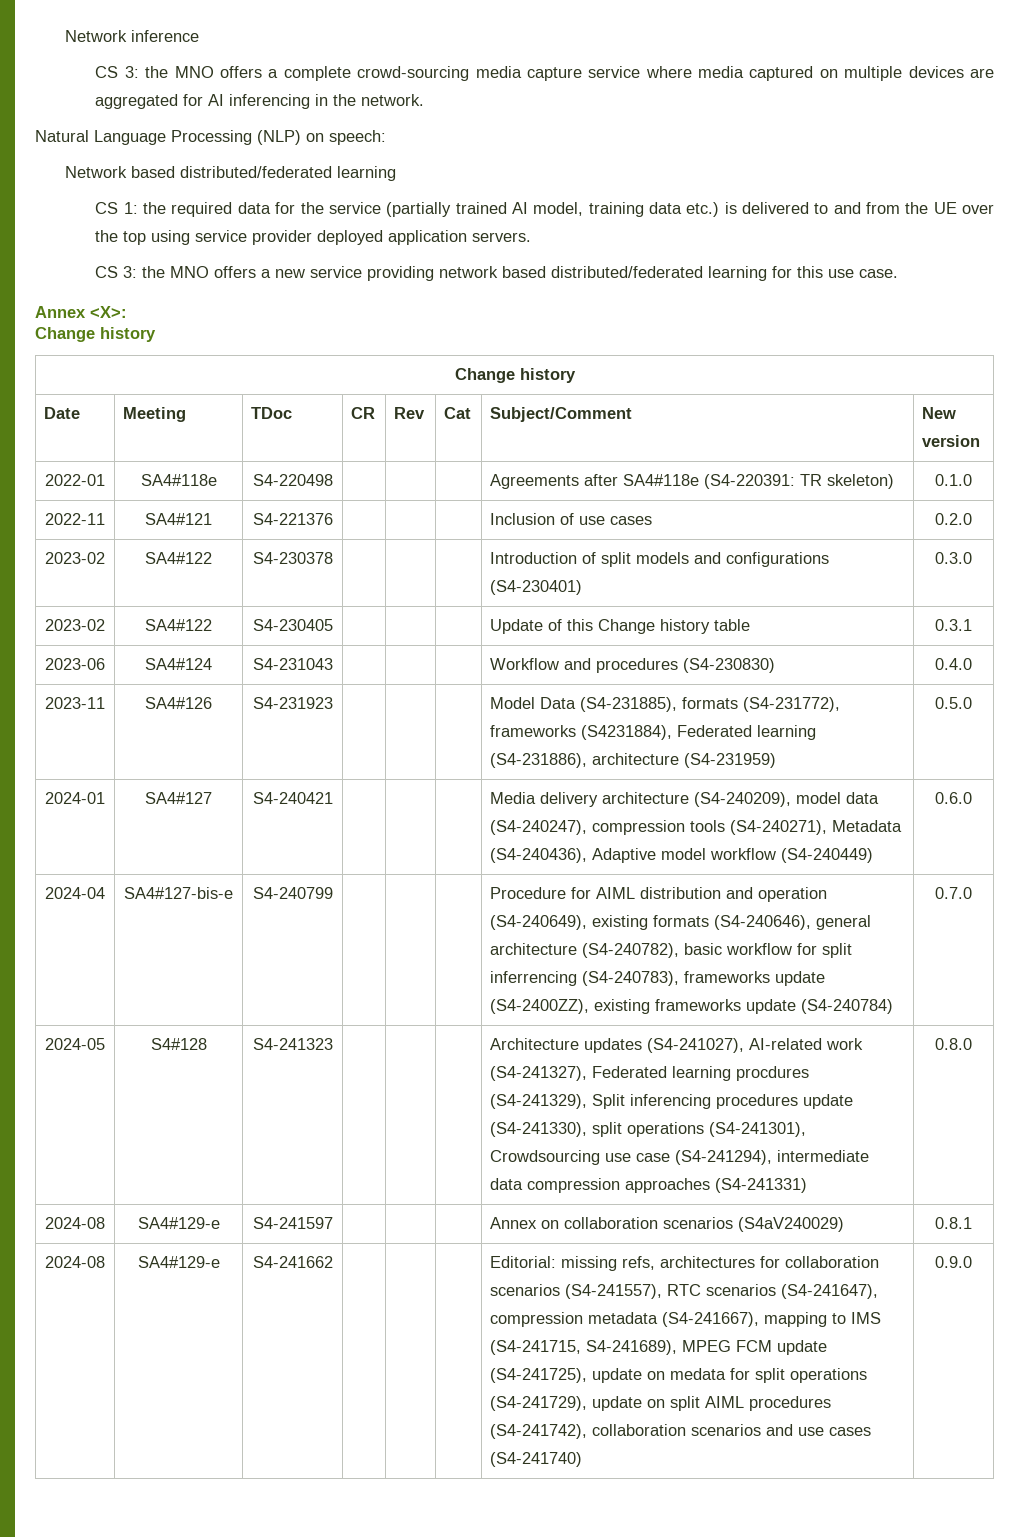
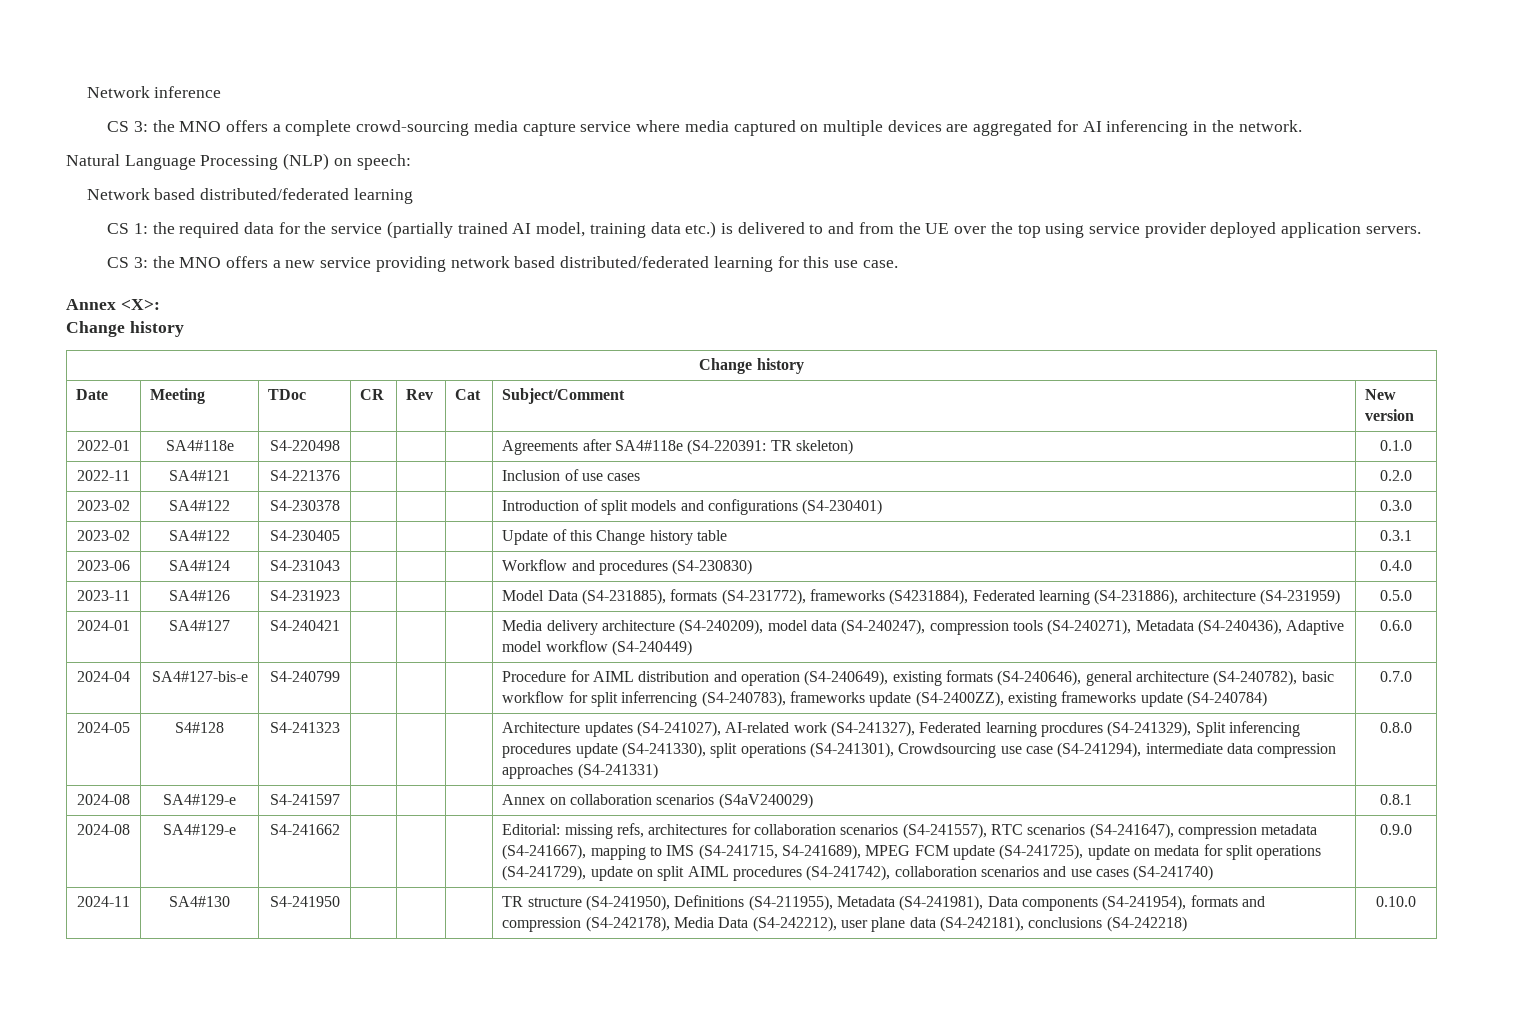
+ 2024-11 | SA4#130 | S4-241950 | | | | TR structure (S4-241950), Definitions (S4-211955), Metadata (S4-241981), Data components (S4-241954), formats and compression (S4-242178), Media Data (S4-242212), user plane data (S4-242181), conclusions (S4-242218) | 0.10.0

